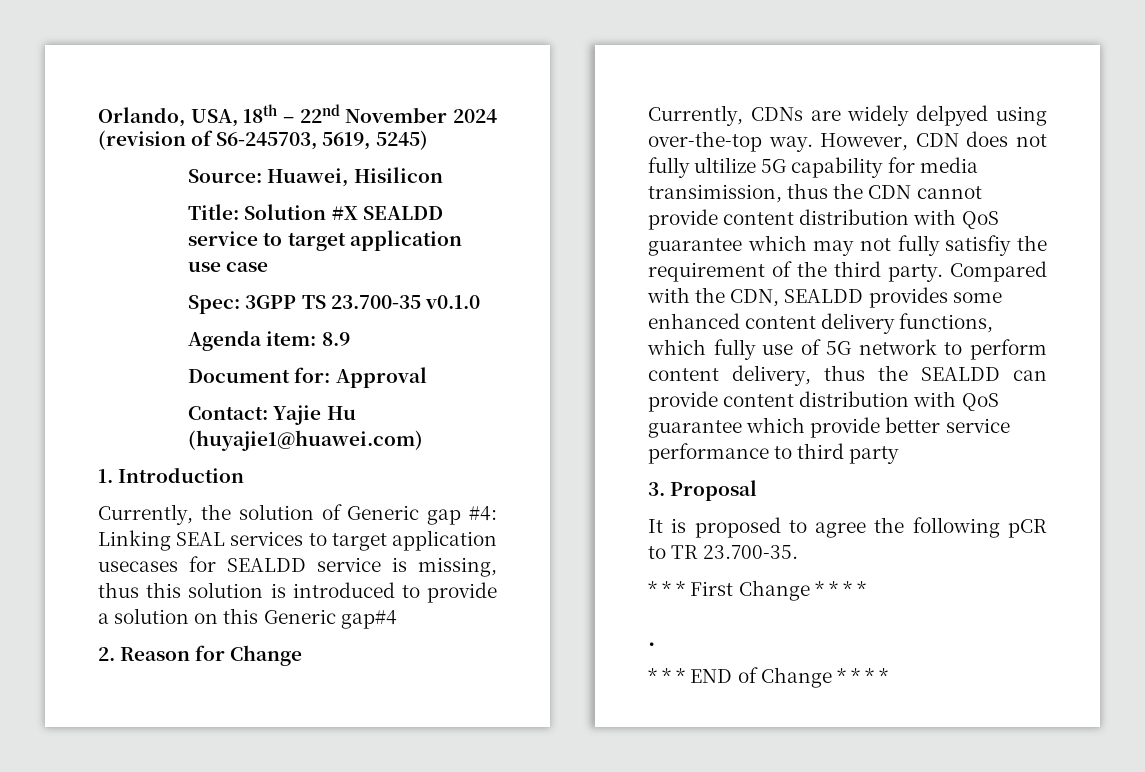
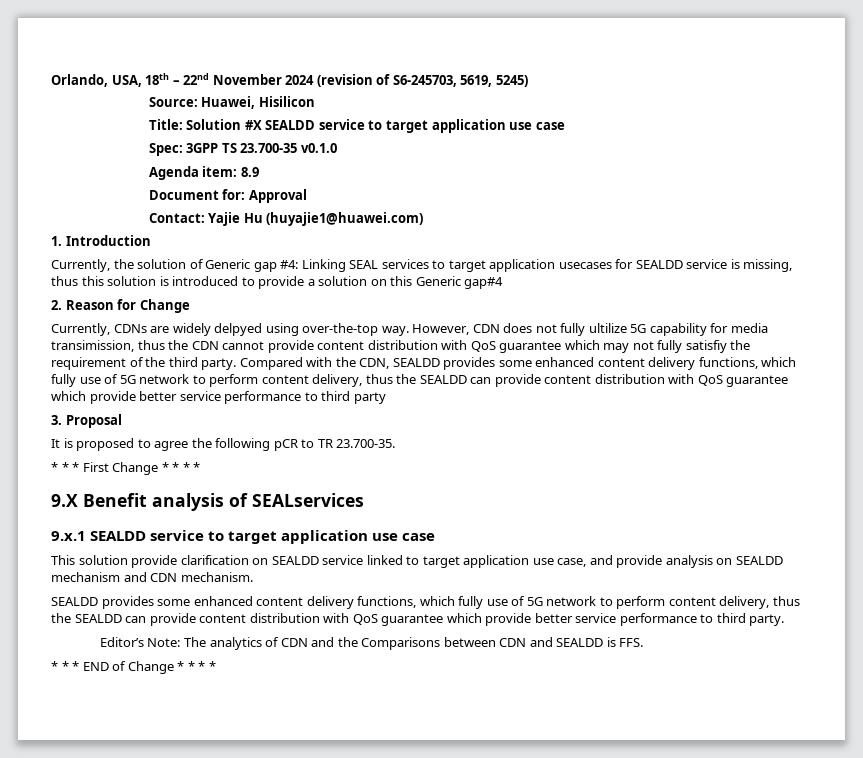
- .
+ 9.X Benefit analysis of SEALservices
+ 9.x.1 SEALDD service to target application use case
+ This solution provide clarification on SEALDD service linked to target application use case, and provide analysis on SEALDD mechanism and CDN mechanism.
+ SEALDD provides some enhanced content delivery functions, which fully use of 5G network to perform content delivery, thus the SEALDD can provide content distribution with QoS guarantee which provide better service performance to third party.
+ Editor’s Note: The analytics of CDN and the Comparisons between CDN and SEALDD is FFS.

